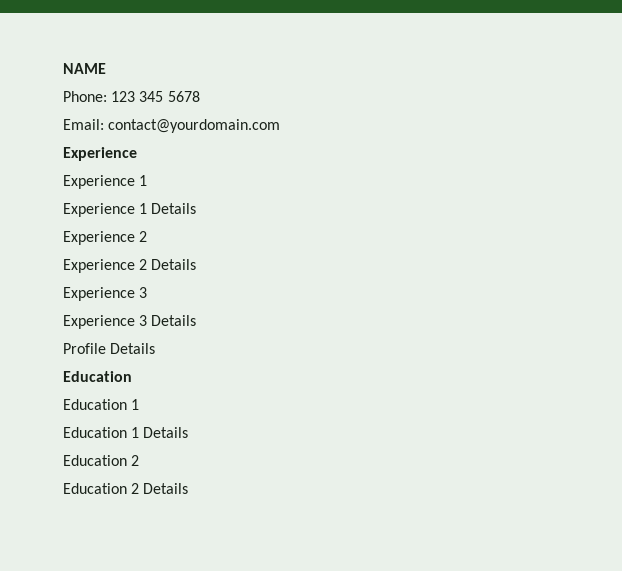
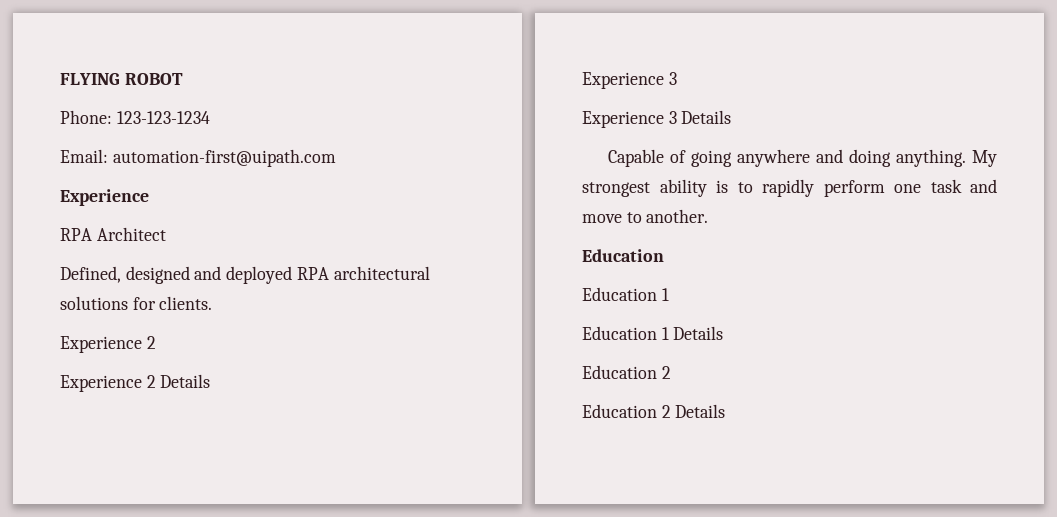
- NAME
+ FLYING ROBOT
- Phone: 123 345 5678
+ Phone: 123-123-1234
- Email: contact@yourdomain.com
+ Email: automation-first@uipath.com
  Experience
- Experience 1
- Experience 1 Details
+ RPA Architect
+ Defined, designed and deployed RPA architectural solutions for clients.
- Profile Details
+ Capable of going anywhere and doing anything. My strongest ability is to rapidly perform one task and move to another.

